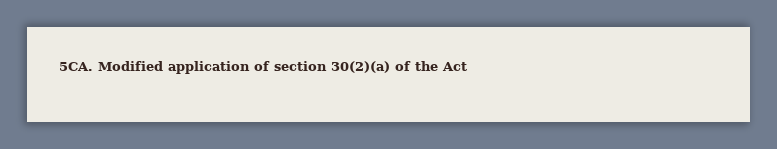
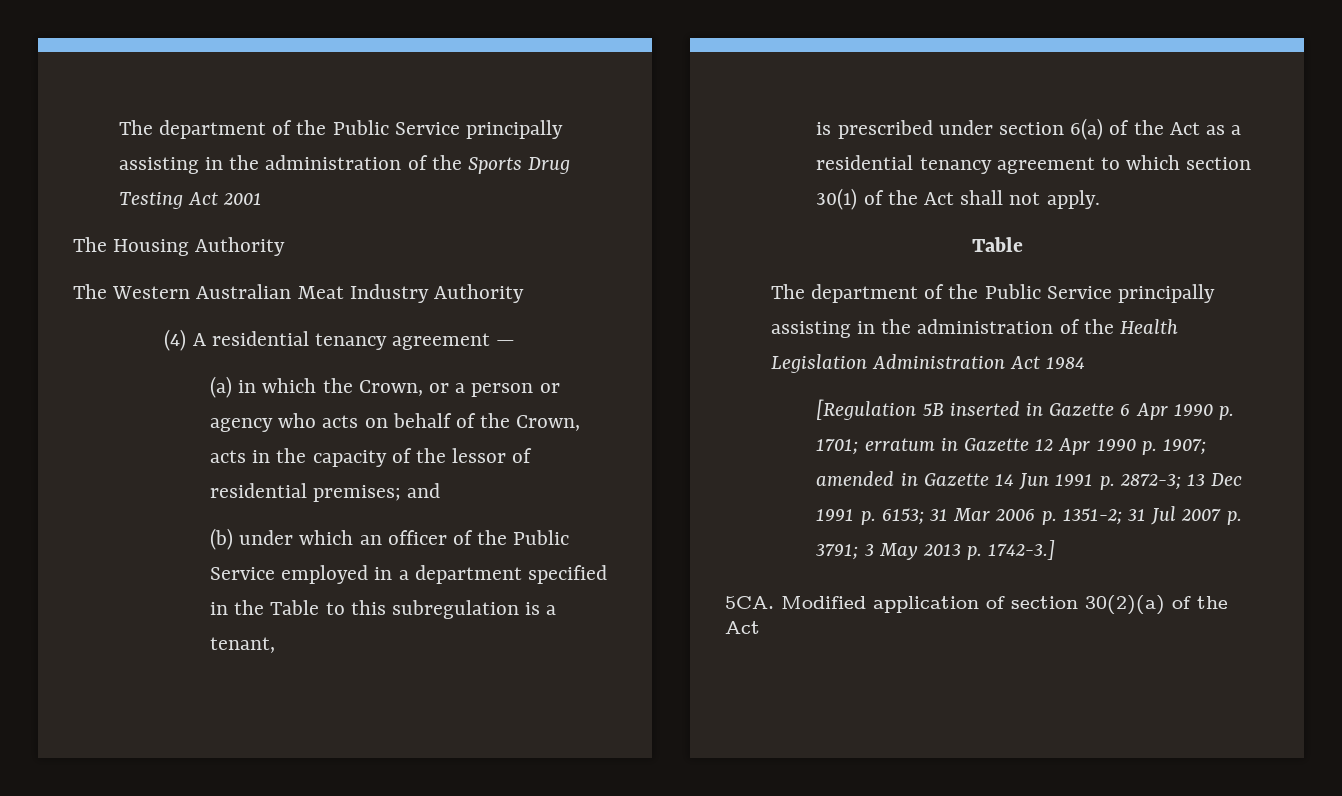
+ The department of the Public Service principally assisting in the administration of the Sports Drug Testing Act 2001
+ The Housing Authority
+ The Western Australian Meat Industry Authority
+ (4) A residential tenancy agreement —
+ (a) in which the Crown, or a person or agency who acts on behalf of the Crown, acts in the capacity of the lessor of residential premises; and
+ (b) under which an officer of the Public Service employed in a department specified in the Table to this subregulation is a tenant,
+ is prescribed under section 6(a) of the Act as a residential tenancy agreement to which section 30(1) of the Act shall not apply.
+ Table
+ The department of the Public Service principally assisting in the administration of the Health Legislation Administration Act 1984
+ [Regulation 5B inserted in Gazette 6 Apr 1990 p. 1701; erratum in Gazette 12 Apr 1990 p. 1907; amended in Gazette 14 Jun 1991 p. 2872-3; 13 Dec 1991 p. 6153; 31 Mar 2006 p. 1351-2; 31 Jul 2007 p. 3791; 3 May 2013 p. 1742-3.]

